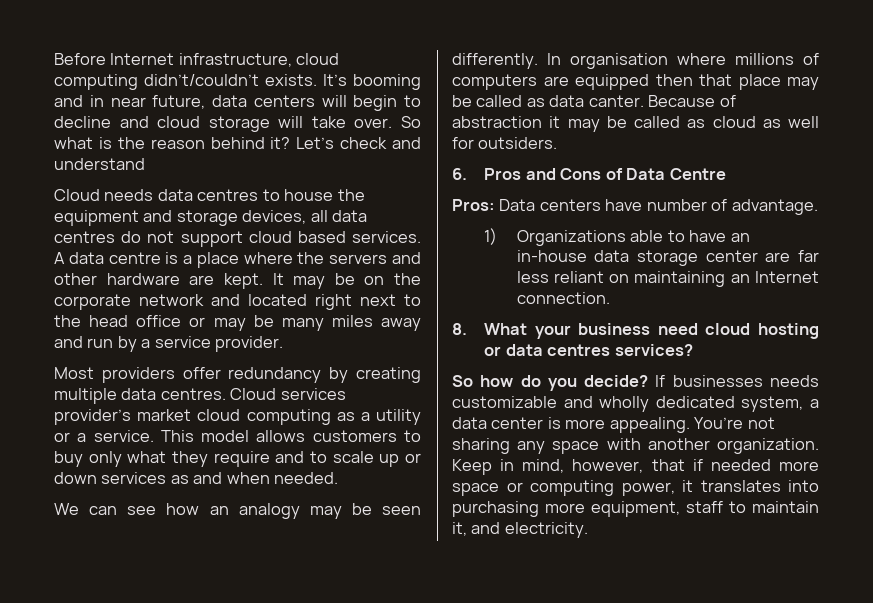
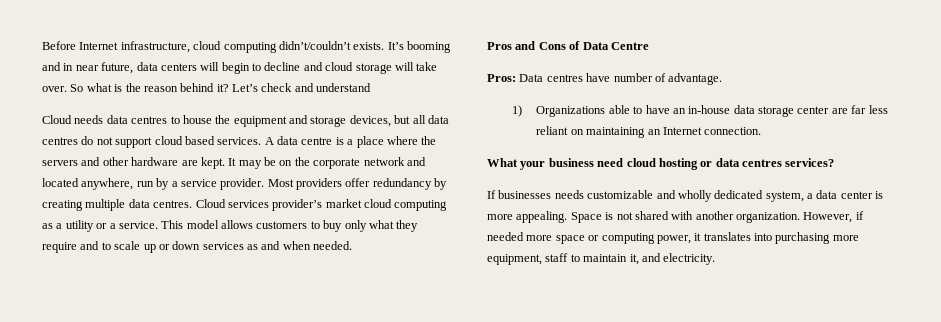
- Cloud needs data centres to house the equipment and storage devices, all data centres do not support cloud based services.
+ Cloud needs data centres to house the equipment and storage devices, but all data centres do not support cloud based services.
- It may be on the corporate network and located right next to the head office or may be many miles away and run by a service provider.
- Most providers offer redundancy by creating multiple data centres.
+ It may be on the corporate network and located anywhere, run by a service provider. Most providers offer redundancy by creating multiple data centres.
- We can see how an analogy may be seen differently. In organisation where millions of computers are equipped then that place may be called as data canter. Because of abstraction it may be called as cloud as well for outsiders.
- 6. Pros and Cons of Data Centre
+ Pros and Cons of Data Centre
- Pros: Data centers have number of advantage.
+ Pros: Data centres have number of advantage.
- 8. What your business need cloud hosting or data centres services?
+ What your business need cloud hosting or data centres services?
- So how do you decide?
- You’re not sharing any space with another organization. Keep in mind, however, that if needed more space or computing power, it translates into purchasing more equipment, staff to maintain it, and electricity.
+ Space is not shared with another organization. However, if needed more space or computing power, it translates into purchasing more equipment, staff to maintain it, and electricity.

